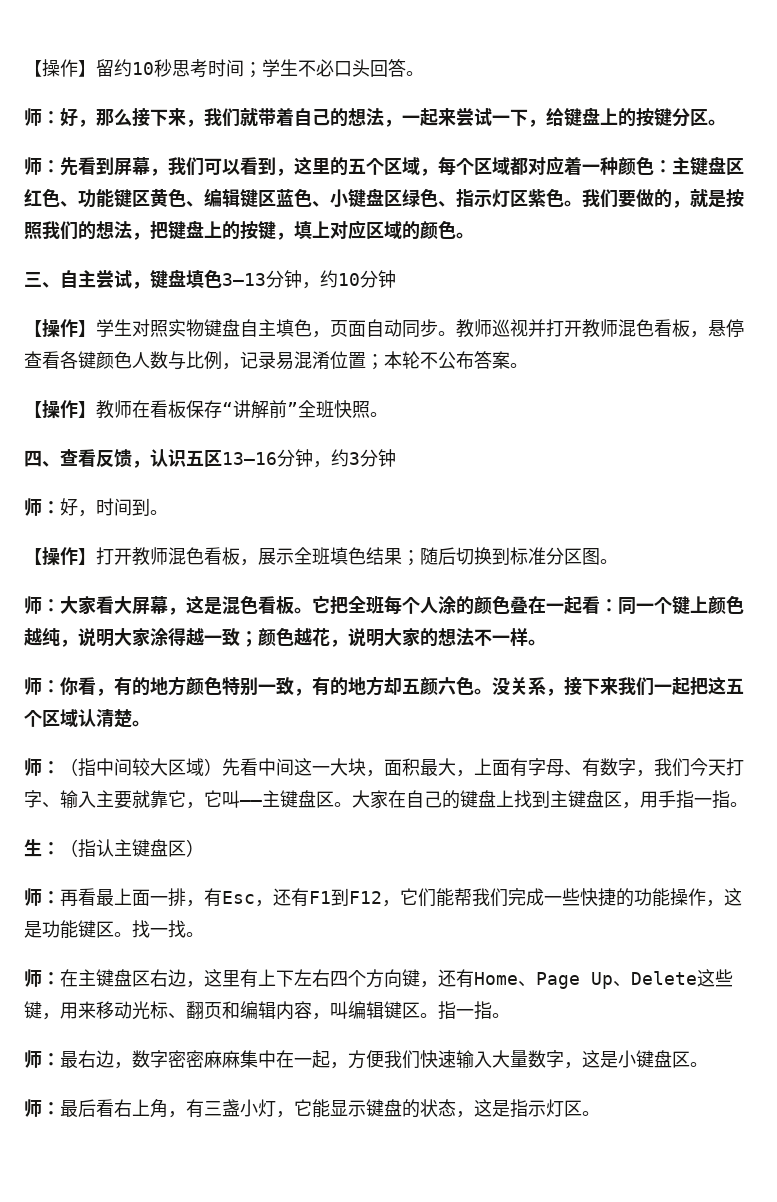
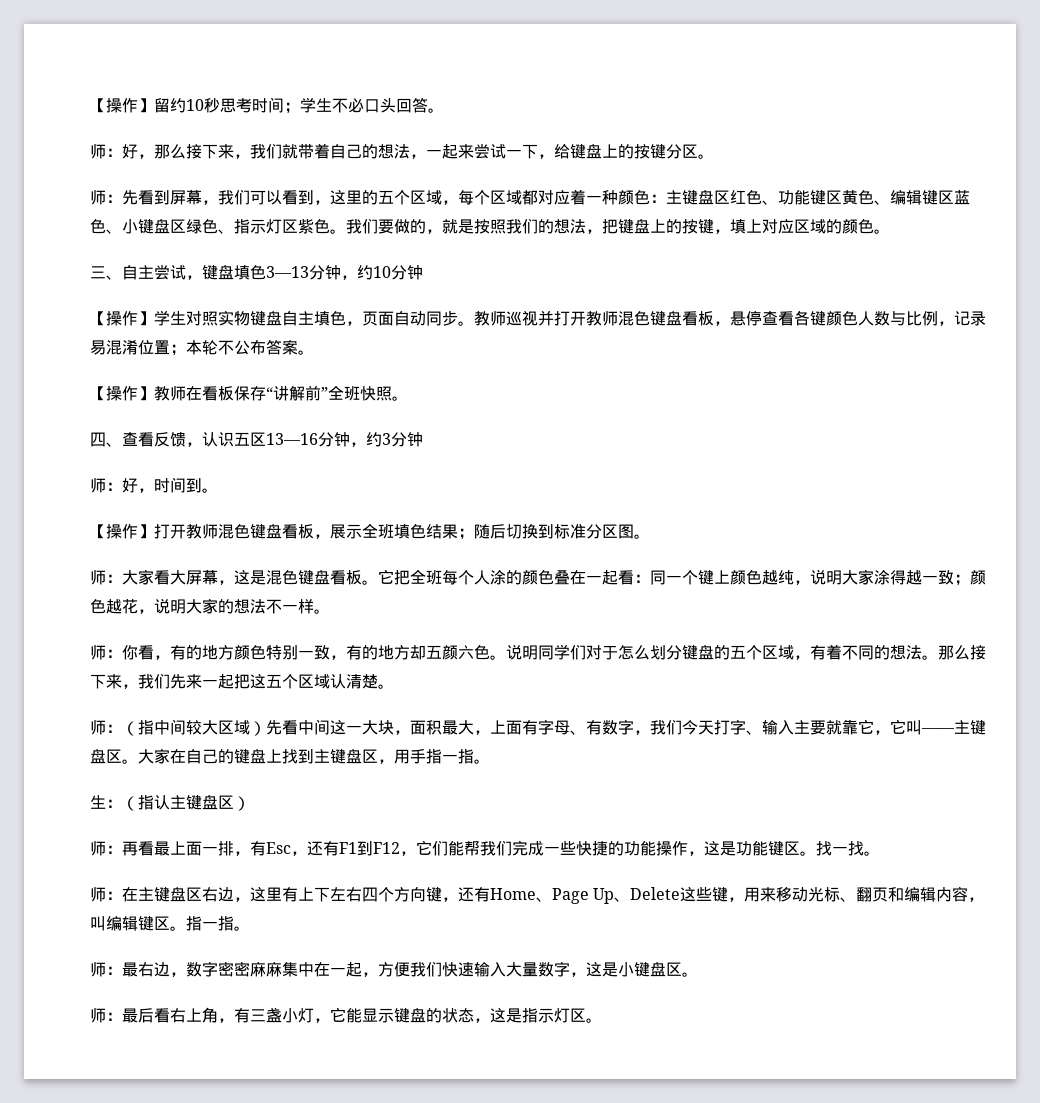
- 教师巡视并打开教师混色看板，悬停查看各键颜色人数与比例，记录易混淆位置；本轮不公布答案。
+ 教师巡视并打开教师混色键盘看板，悬停查看各键颜色人数与比例，记录易混淆位置；本轮不公布答案。
- 【操作】打开教师混色看板，展示全班填色结果；随后切换到标准分区图。
+ 【操作】打开教师混色键盘看板，展示全班填色结果；随后切换到标准分区图。
- 师：大家看大屏幕，这是混色看板。
+ 师：大家看大屏幕，这是混色键盘看板。
- 没关系，接下来我们一起把这五个区域认清楚。
+ 说明同学们对于怎么划分键盘的五个区域，有着不同的想法。那么接下来，我们先来一起把这五个区域认清楚。

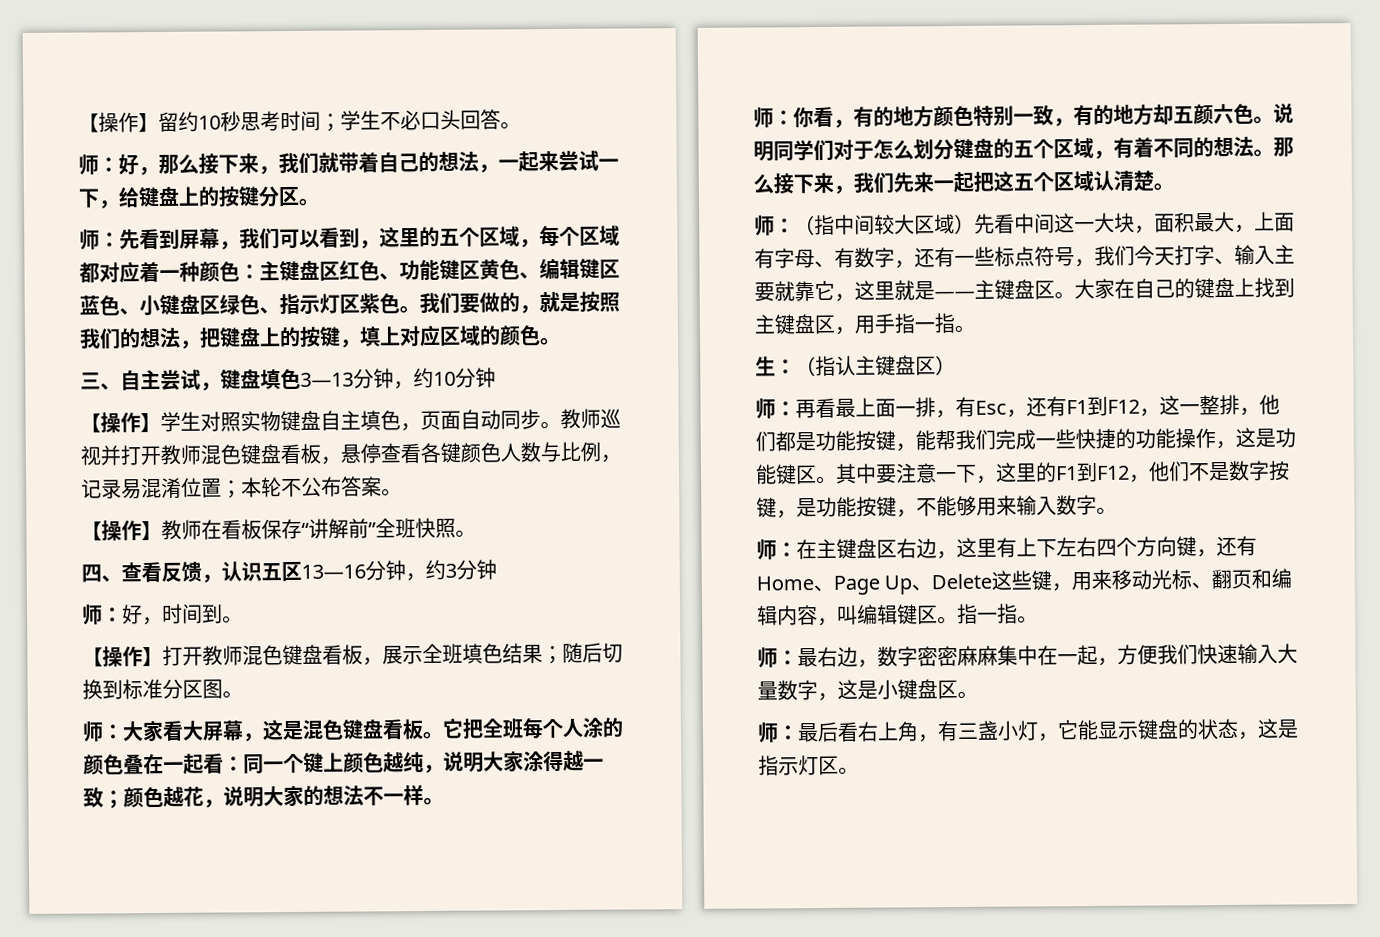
- 师：（指中间较大区域）先看中间这一大块，面积最大，上面有字母、有数字，我们今天打字、输入主要就靠它，它叫——主键盘区。
+ 师：（指中间较大区域）先看中间这一大块，面积最大，上面有字母、有数字，还有一些标点符号，我们今天打字、输入主要就靠它，这里就是——主键盘区。
- 师：再看最上面一排，有Esc，还有F1到F12，它们能帮我们完成一些快捷的功能操作，这是功能键区。
+ 师：再看最上面一排，有Esc，还有F1到F12，这一整排，他们都是功能按键，能帮我们完成一些快捷的功能操作，这是功能键区。
- 找一找。
+ 其中要注意一下，这里的F1到F12，他们不是数字按键，是功能按键，不能够用来输入数字。

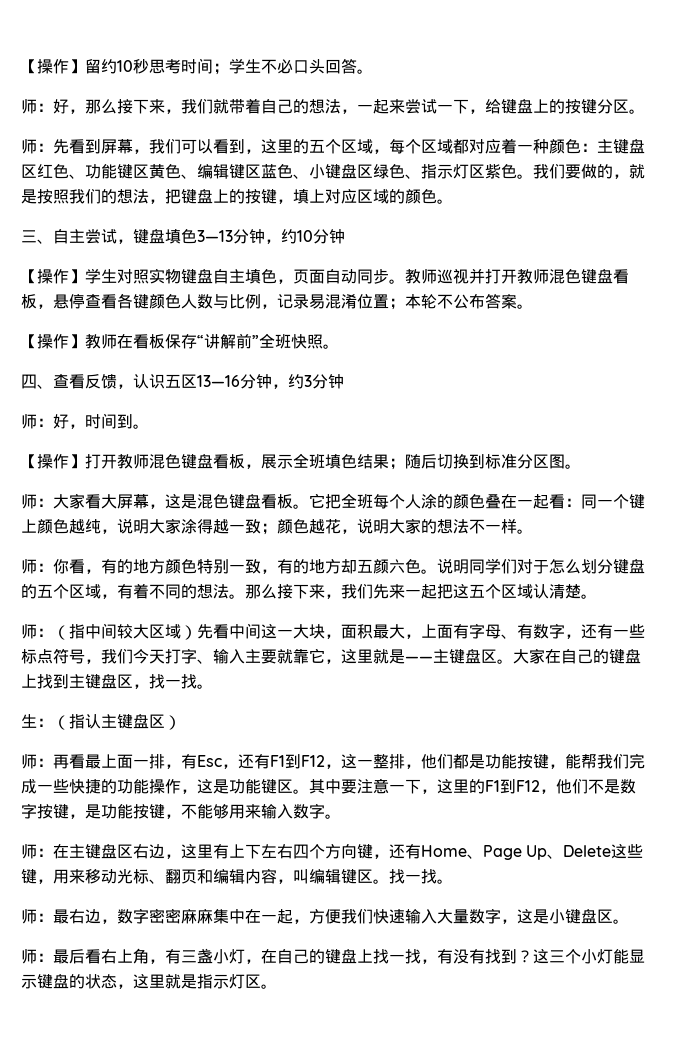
- 大家在自己的键盘上找到主键盘区，用手指一指。
+ 大家在自己的键盘上找到主键盘区，找一找。
- 师：在主键盘区右边，这里有上下左右四个方向键，还有Home、Page Up、Delete这些键，用来移动光标、翻页和编辑内容，叫编辑键区。指一指。
+ 师：在主键盘区右边，这里有上下左右四个方向键，还有Home、Page Up、Delete这些键，用来移动光标、翻页和编辑内容，叫编辑键区。找一找。
- 师：最后看右上角，有三盏小灯，它能显示键盘的状态，这是指示灯区。
+ 师：最后看右上角，有三盏小灯，在自己的键盘上找一找，有没有找到？这三个小灯能显示键盘的状态，这里就是指示灯区。

